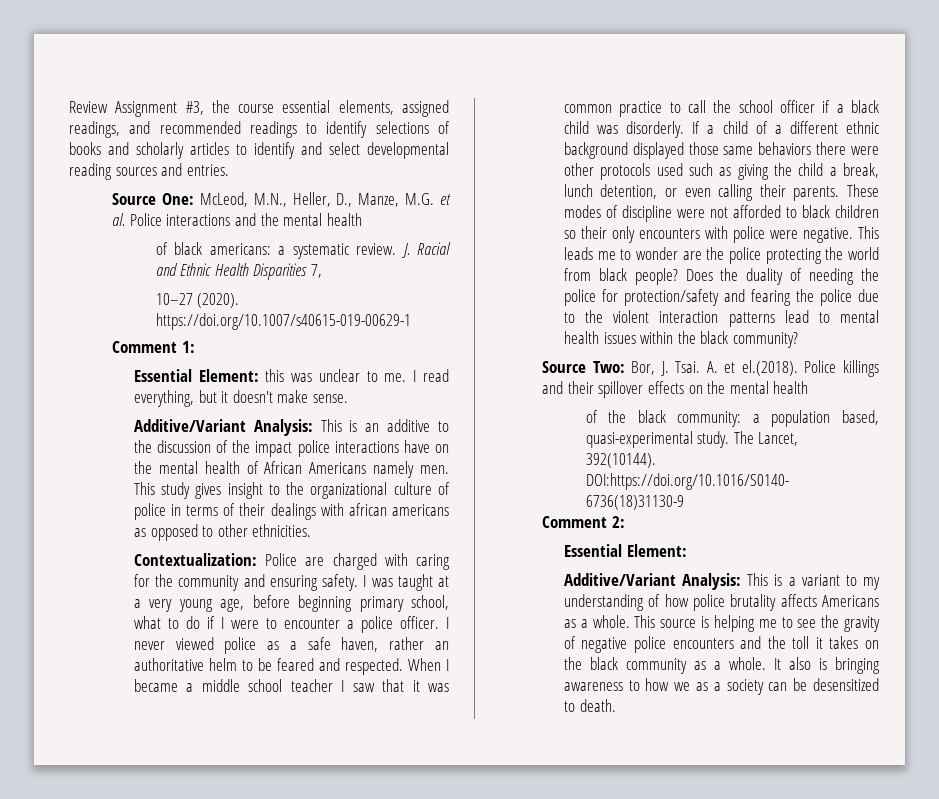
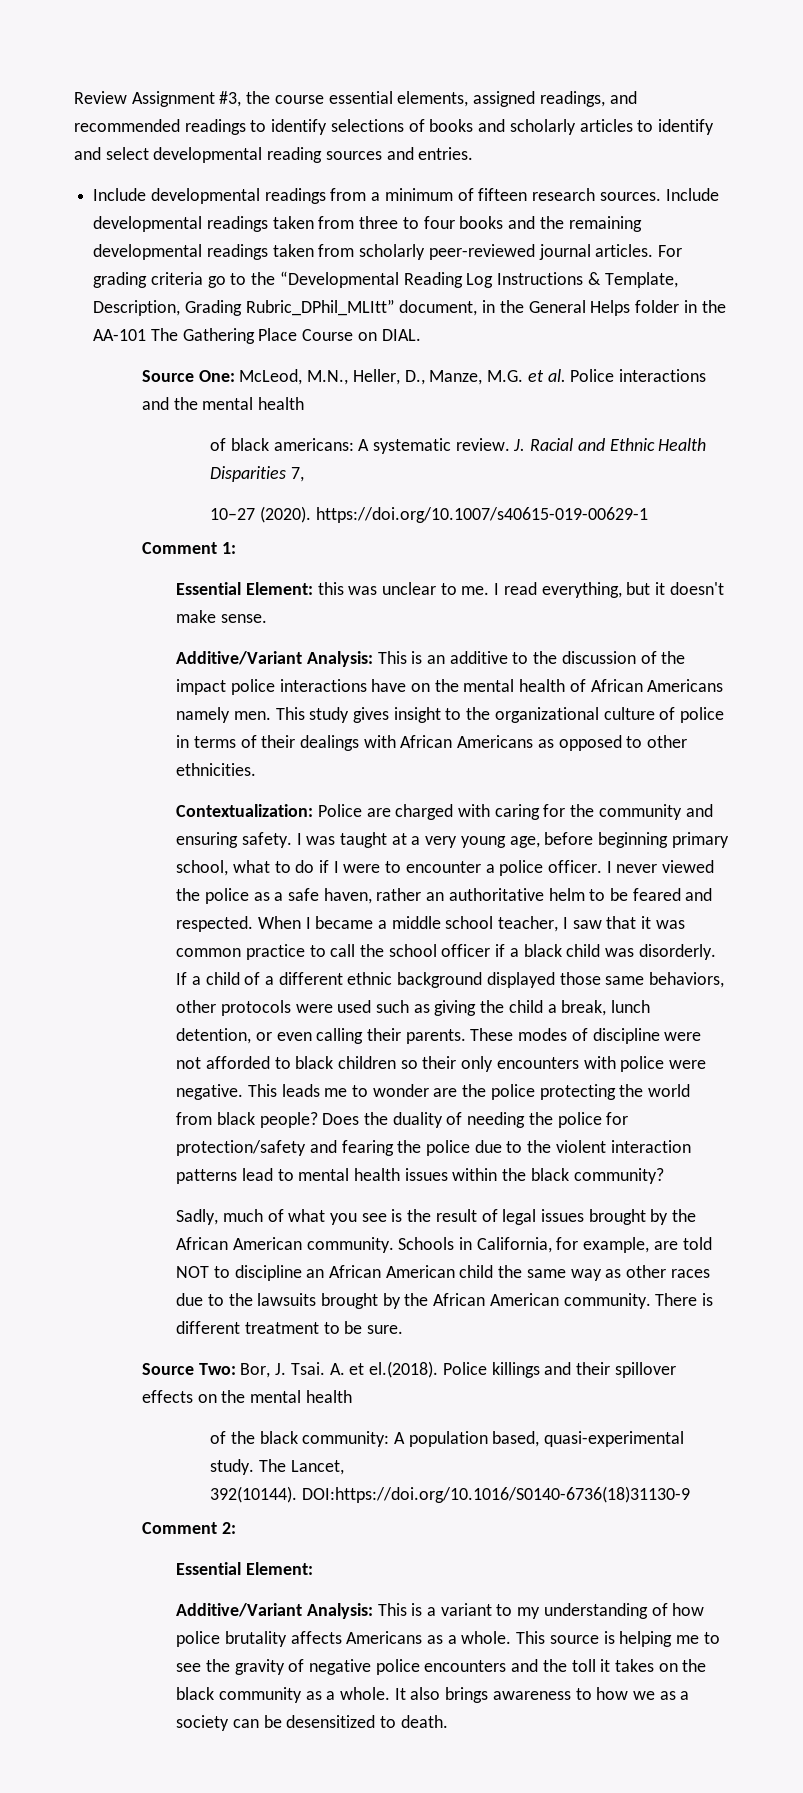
+ Include developmental readings from a minimum of fifteen research sources. Include developmental readings taken from three to four books and the remaining developmental readings taken from scholarly peer-reviewed journal articles. For grading criteria go to the “Developmental Reading Log Instructions & Template, Description, Grading Rubric_DPhil_MLItt” document, in the General Helps folder in the AA-101 The Gathering Place Course on DIAL.
- of black americans: a systematic review.
+ of black americans: A systematic review.
- This study gives insight to the organizational culture of police in terms of their dealings with african americans as opposed to other ethnicities.
+ This study gives insight to the organizational culture of police in terms of their dealings with African Americans as opposed to other ethnicities.
- I never viewed police as a safe haven, rather an authoritative helm to be feared and respected.
+ I never viewed the police as a safe haven, rather an authoritative helm to be feared and respected.
- When I became a middle school teacher I saw that it was common practice to call the school officer if a black child was disorderly.
+ When I became a middle school teacher, I saw that it was common practice to call the school officer if a black child was disorderly.
- If a child of a different ethnic background displayed those same behaviors there were other protocols used such as giving the child a break, lunch detention, or even calling their parents.
+ If a child of a different ethnic background displayed those same behaviors, other protocols were used such as giving the child a break, lunch detention, or even calling their parents.
+ Sadly, much of what you see is the result of legal issues brought by the African American community. Schools in California, for example, are told NOT to discipline an African American child the same way as other races due to the lawsuits brought by the African American community. There is different treatment to be sure.
- of the black community: a population based, quasi-experimental study.
+ of the black community: A population based, quasi-experimental study.
- It also is bringing awareness to how we as a society can be desensitized to death.
+ It also brings awareness to how we as a society can be desensitized to death.

